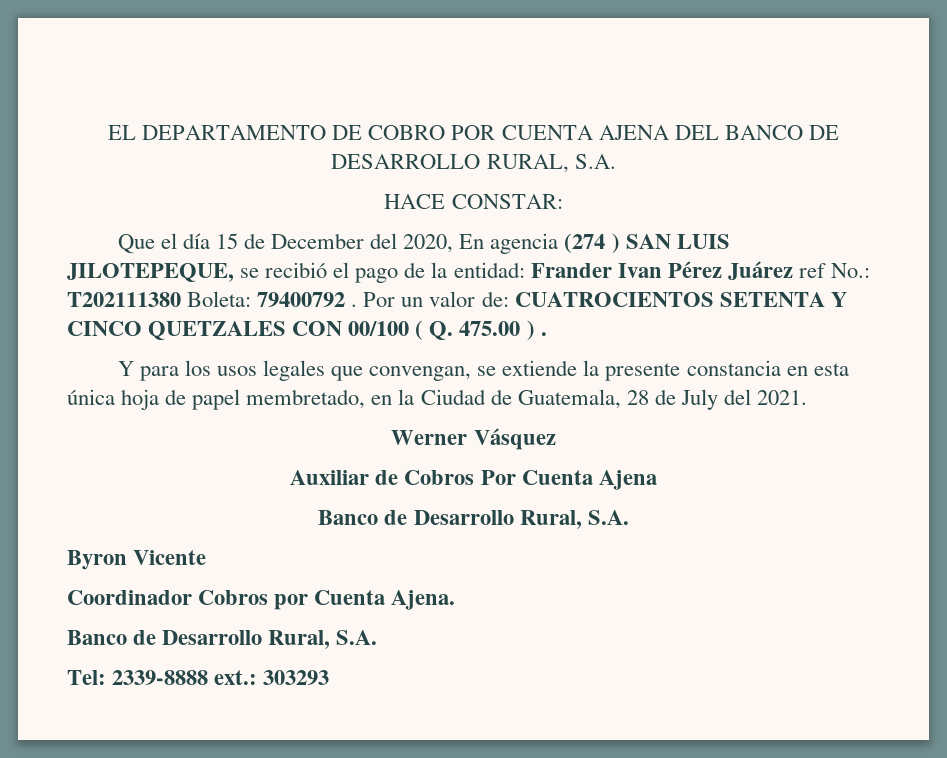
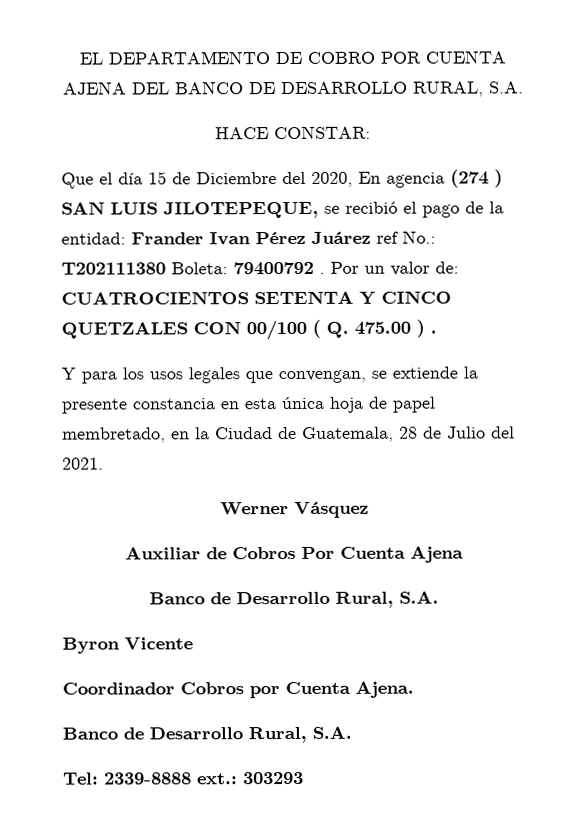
- Que el día 15 de December del 2020, En agencia (274 ) SAN LUIS JILOTEPEQUE, se recibió el pago de la entidad: Frander Ivan Pérez Juárez ref No.: T202111380 Boleta: 79400792 .
+ Que el día 15 de Diciembre del 2020, En agencia (274 ) SAN LUIS JILOTEPEQUE, se recibió el pago de la entidad: Frander Ivan Pérez Juárez ref No.: T202111380 Boleta: 79400792 .
- Y para los usos legales que convengan, se extiende la presente constancia en esta única hoja de papel membretado, en la Ciudad de Guatemala, 28 de July del 2021.
+ Y para los usos legales que convengan, se extiende la presente constancia en esta única hoja de papel membretado, en la Ciudad de Guatemala, 28 de Julio del 2021.

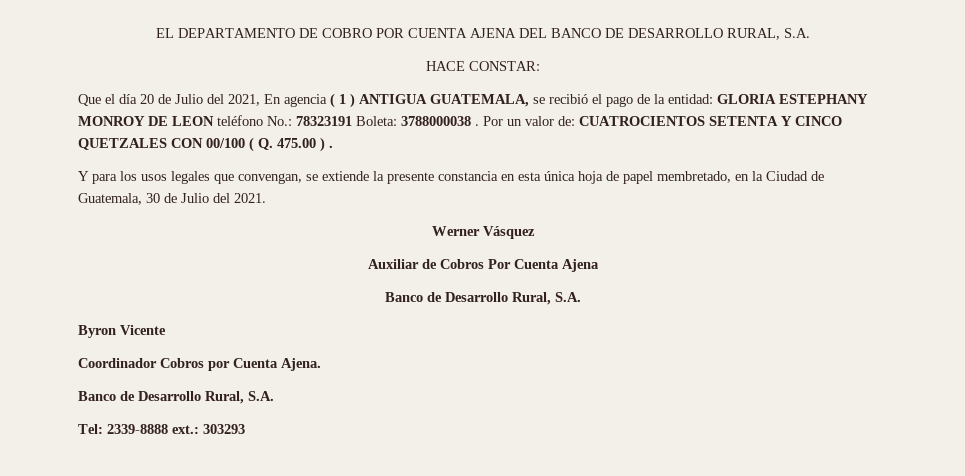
- Que el día 15 de Diciembre del 2020, En agencia (274 ) SAN LUIS JILOTEPEQUE, se recibió el pago de la entidad: Frander Ivan Pérez Juárez ref No.: T202111380 Boleta: 79400792 .
+ Que el día 20 de Julio del 2021, En agencia ( 1 ) ANTIGUA GUATEMALA, se recibió el pago de la entidad: GLORIA ESTEPHANY MONROY DE LEON teléfono No.: 78323191 Boleta: 3788000038 .
- Y para los usos legales que convengan, se extiende la presente constancia en esta única hoja de papel membretado, en la Ciudad de Guatemala, 28 de Julio del 2021.
+ Y para los usos legales que convengan, se extiende la presente constancia en esta única hoja de papel membretado, en la Ciudad de Guatemala, 30 de Julio del 2021.

